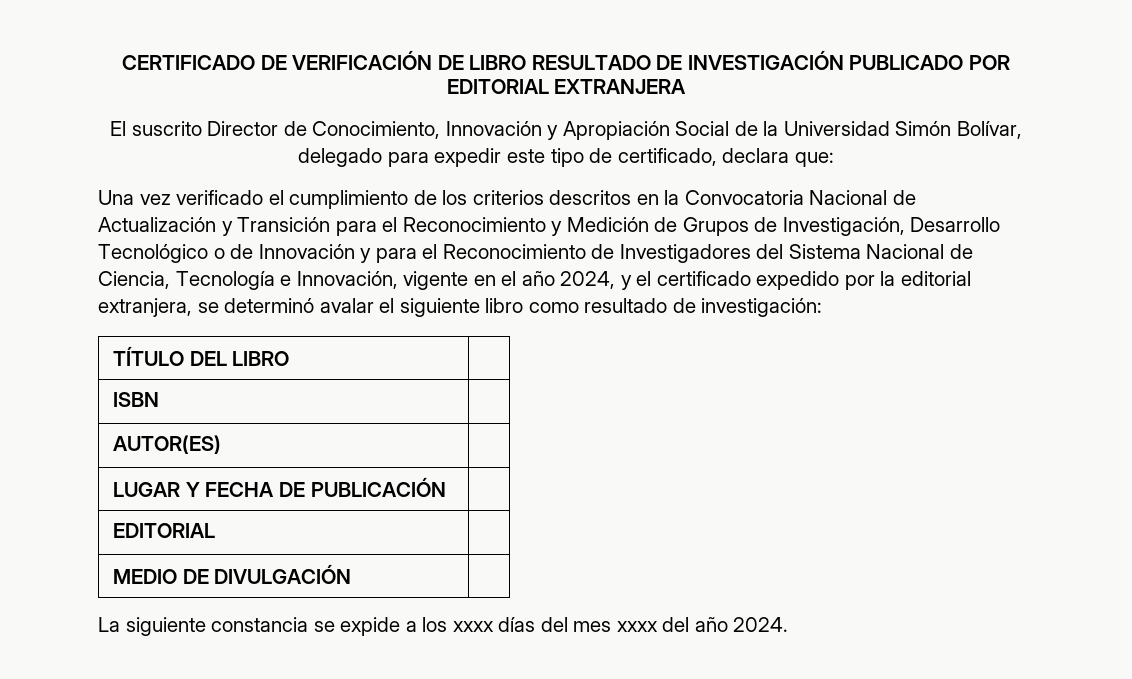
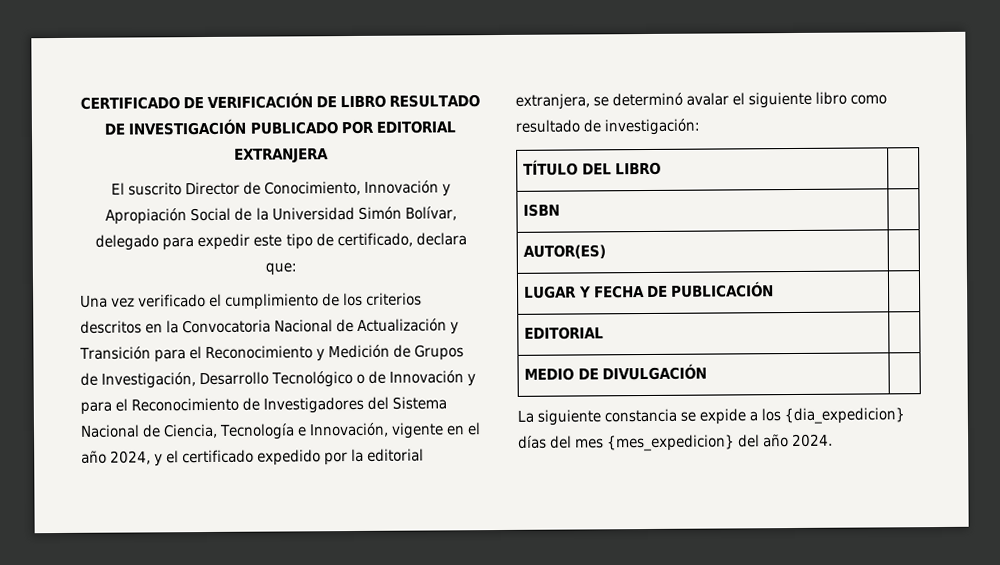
- La siguiente constancia se expide a los xxxx días del mes xxxx del año 2024.
+ La siguiente constancia se expide a los {dia_expedicion} días del mes {mes_expedicion} del año 2024.

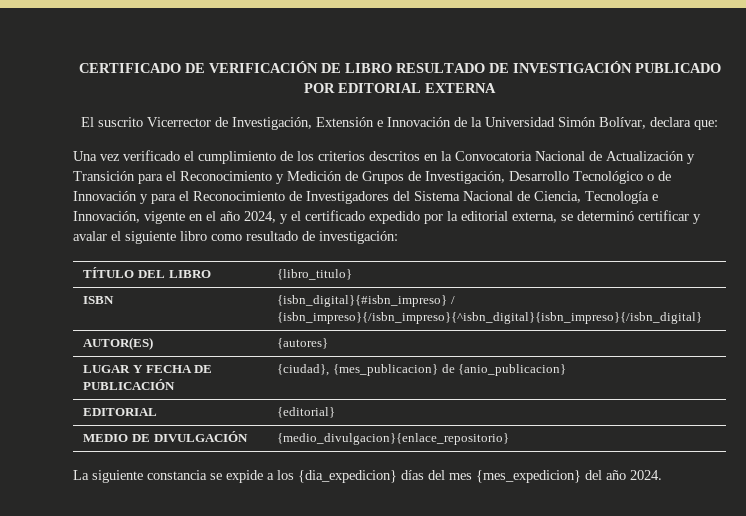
- CERTIFICADO DE VERIFICACIÓN DE LIBRO RESULTADO DE INVESTIGACIÓN PUBLICADO POR EDITORIAL EXTRANJERA
+ CERTIFICADO DE VERIFICACIÓN DE LIBRO RESULTADO DE INVESTIGACIÓN PUBLICADO POR EDITORIAL EXTERNA
- El suscrito Director de Conocimiento, Innovación y Apropiación Social de la Universidad Simón Bolívar, delegado para expedir este tipo de certificado, declara que:
+ El suscrito Vicerrector de Investigación, Extensión e Innovación de la Universidad Simón Bolívar, declara que:
- Una vez verificado el cumplimiento de los criterios descritos en la Convocatoria Nacional de Actualización y Transición para el Reconocimiento y Medición de Grupos de Investigación, Desarrollo Tecnológico o de Innovación y para el Reconocimiento de Investigadores del Sistema Nacional de Ciencia, Tecnología e Innovación, vigente en el año 2024, y el certificado expedido por la editorial extranjera, se determinó avalar el siguiente libro como resultado de investigación:
+ Una vez verificado el cumplimiento de los criterios descritos en la Convocatoria Nacional de Actualización y Transición para el Reconocimiento y Medición de Grupos de Investigación, Desarrollo Tecnológico o de Innovación y para el Reconocimiento de Investigadores del Sistema Nacional de Ciencia, Tecnología e Innovación, vigente en el año 2024, y el certificado expedido por la editorial externa, se determinó certificar y avalar el siguiente libro como resultado de investigación:
- TÍTULO DEL LIBRO |
+ TÍTULO DEL LIBRO | {libro_titulo}
- ISBN |
+ ISBN | {isbn_digital}{#isbn_impreso} / {isbn_impreso}{/isbn_impreso}{^isbn_digital}{isbn_impreso}{/isbn_digital}
- AUTOR(ES) |
+ AUTOR(ES) | {autores}
- LUGAR Y FECHA DE PUBLICACIÓN |
+ LUGAR Y FECHA DE PUBLICACIÓN | {ciudad}, {mes_publicacion} de {anio_publicacion}
- EDITORIAL |
+ EDITORIAL | {editorial}
- MEDIO DE DIVULGACIÓN |
+ MEDIO DE DIVULGACIÓN | {medio_divulgacion}{enlace_repositorio}

